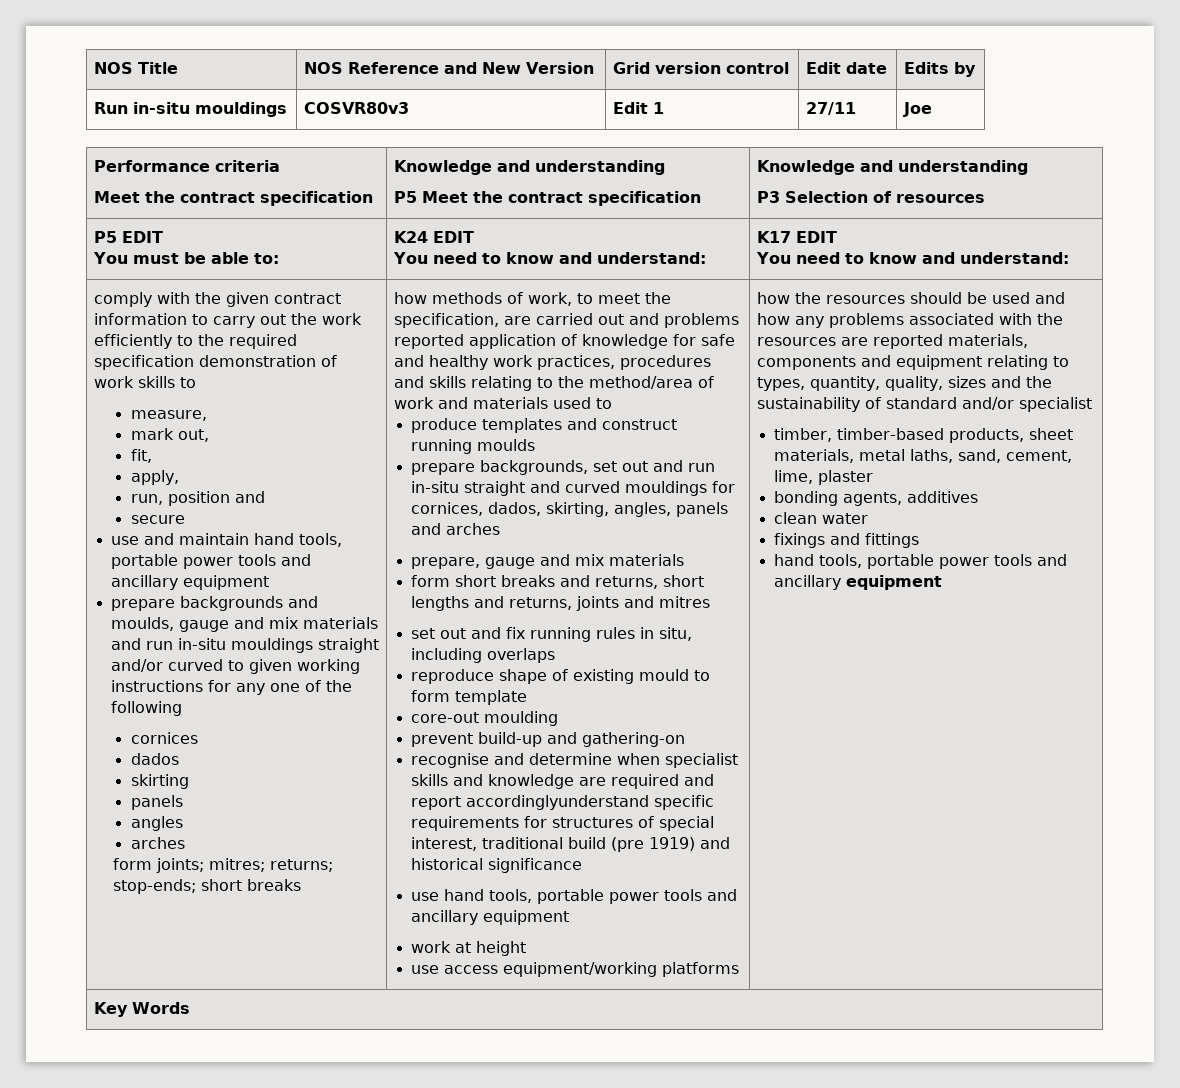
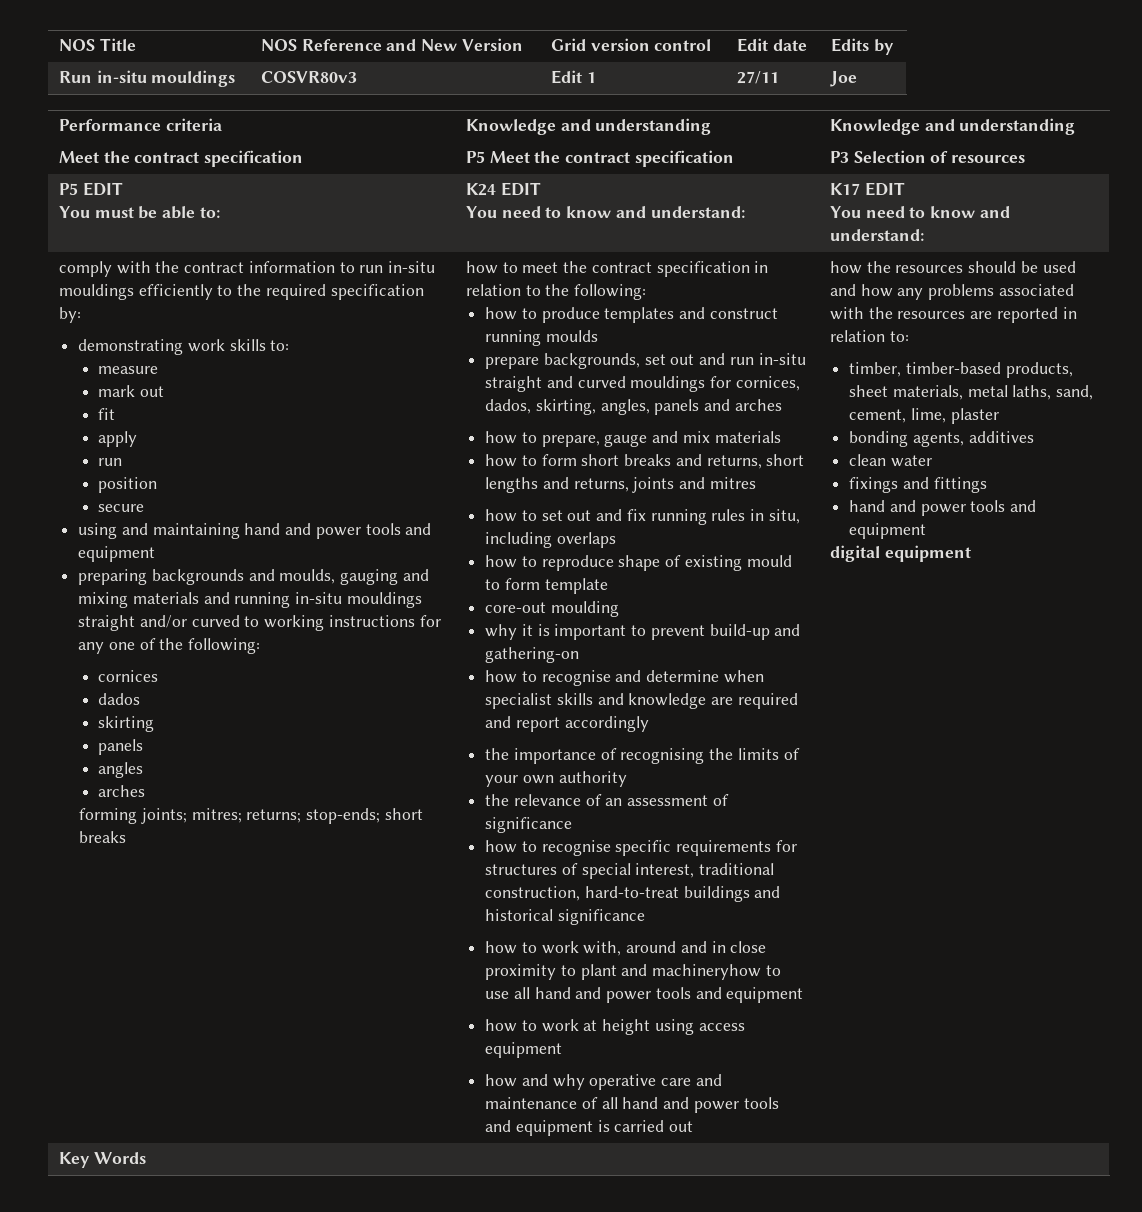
- comply with the given contract information to carry out the work efficiently to the required specification demonstration of work skills to
- measure,
- mark out,
- fit,
- apply,
- run, position and
+ comply with the contract information to run in-situ mouldings efficiently to the required specification by:
+ demonstrating work skills to:
+ measure
+ mark out
+ fit
+ apply
+ run
+ position
- use and maintain hand tools, portable power tools and ancillary equipment
- prepare backgrounds and moulds, gauge and mix materials and run in-situ mouldings straight and/or curved to given working instructions for any one of the following
+ using and maintaining hand and power tools and equipment
+ preparing backgrounds and moulds, gauging and mixing materials and running in-situ mouldings straight and/or curved to working instructions for any one of the following:
- form joints; mitres; returns; stop-ends; short breaks
+ forming joints; mitres; returns; stop-ends; short breaks
- how methods of work, to meet the specification, are carried out and problems reported application of knowledge for safe and healthy work practices, procedures and skills relating to the method/area of work and materials used to
- produce templates and construct running moulds
+ how to meet the contract specification in relation to the following:
+ how to produce templates and construct running moulds
- prepare, gauge and mix materials
+ how to prepare, gauge and mix materials
- form short breaks and returns, short lengths and returns, joints and mitres
+ how to form short breaks and returns, short lengths and returns, joints and mitres
- set out and fix running rules in situ, including overlaps
+ how to set out and fix running rules in situ, including overlaps
- reproduce shape of existing mould to form template
+ how to reproduce shape of existing mould to form template
- prevent build-up and gathering-on
+ why it is important to prevent build-up and gathering-on
- recognise and determine when specialist skills and knowledge are required and report accordinglyunderstand specific requirements for structures of special interest, traditional build (pre 1919) and historical significance
+ how to recognise and determine when specialist skills and knowledge are required and report accordingly
+ the importance of recognising the limits of your own authority
+ the relevance of an assessment of significance
+ how to recognise specific requirements for structures of special interest, traditional construction, hard-to-treat buildings and historical significance
- use hand tools, portable power tools and ancillary equipment
- work at height
- use access equipment/working platforms
+ how to work with, around and in close proximity to plant and machineryhow to use all hand and power tools and equipment
+ how to work at height using access equipment
+ how and why operative care and maintenance of all hand and power tools and equipment is carried out
- how the resources should be used and how any problems associated with the resources are reported materials, components and equipment relating to types, quantity, quality, sizes and the sustainability of standard and/or specialist
+ how the resources should be used and how any problems associated with the resources are reported in relation to:
  fixings and fittings
- hand tools, portable power tools and ancillary equipment
+ hand and power tools and equipment
+ digital equipment

